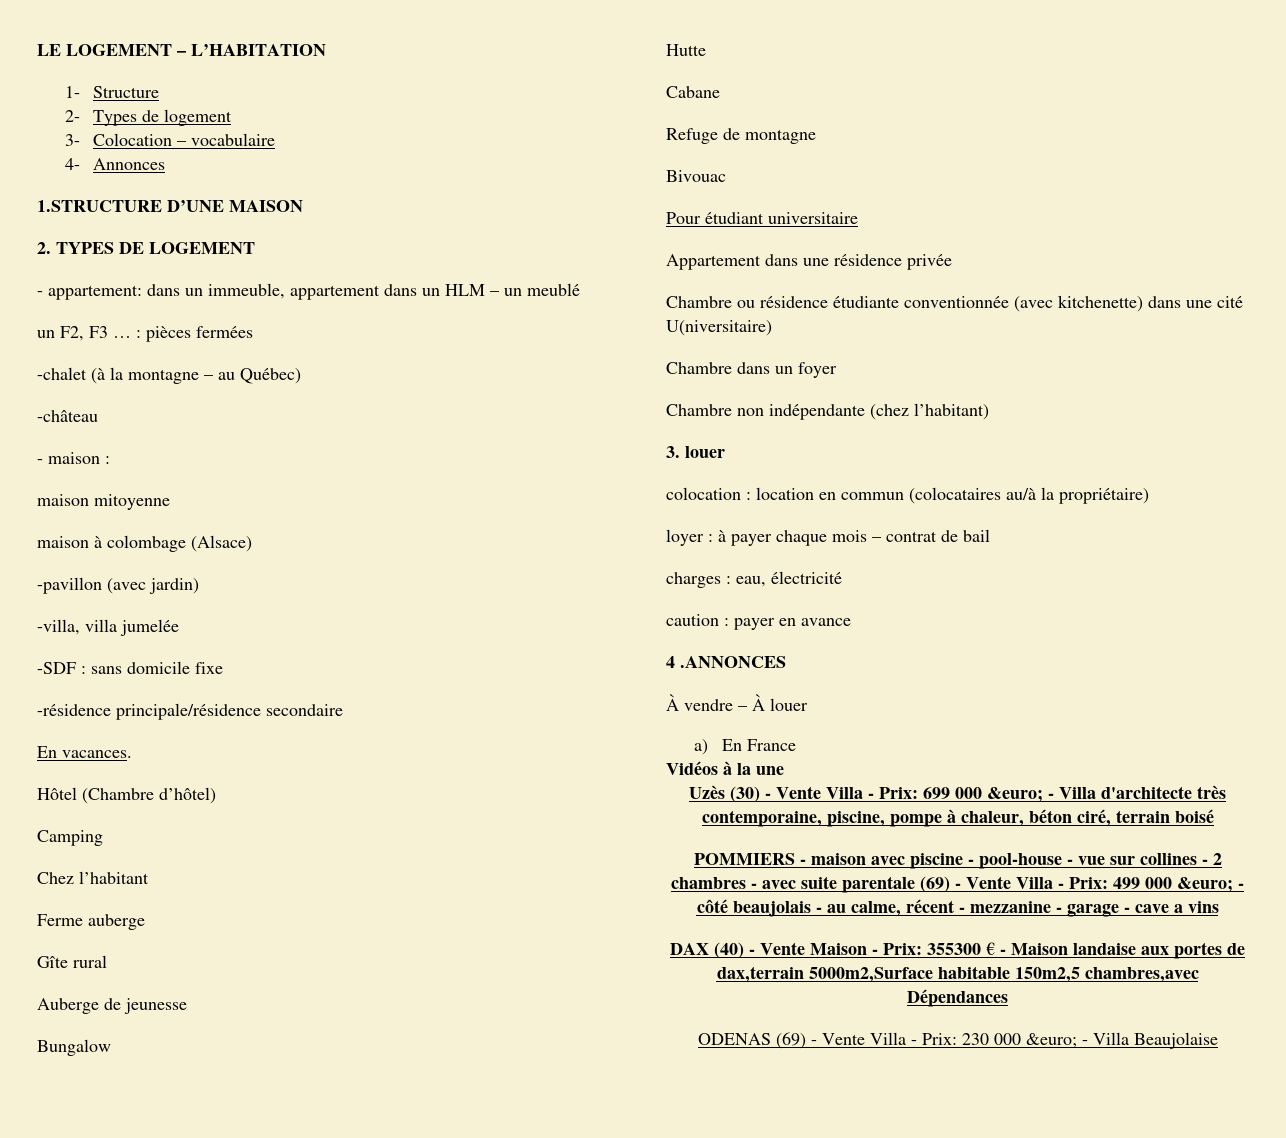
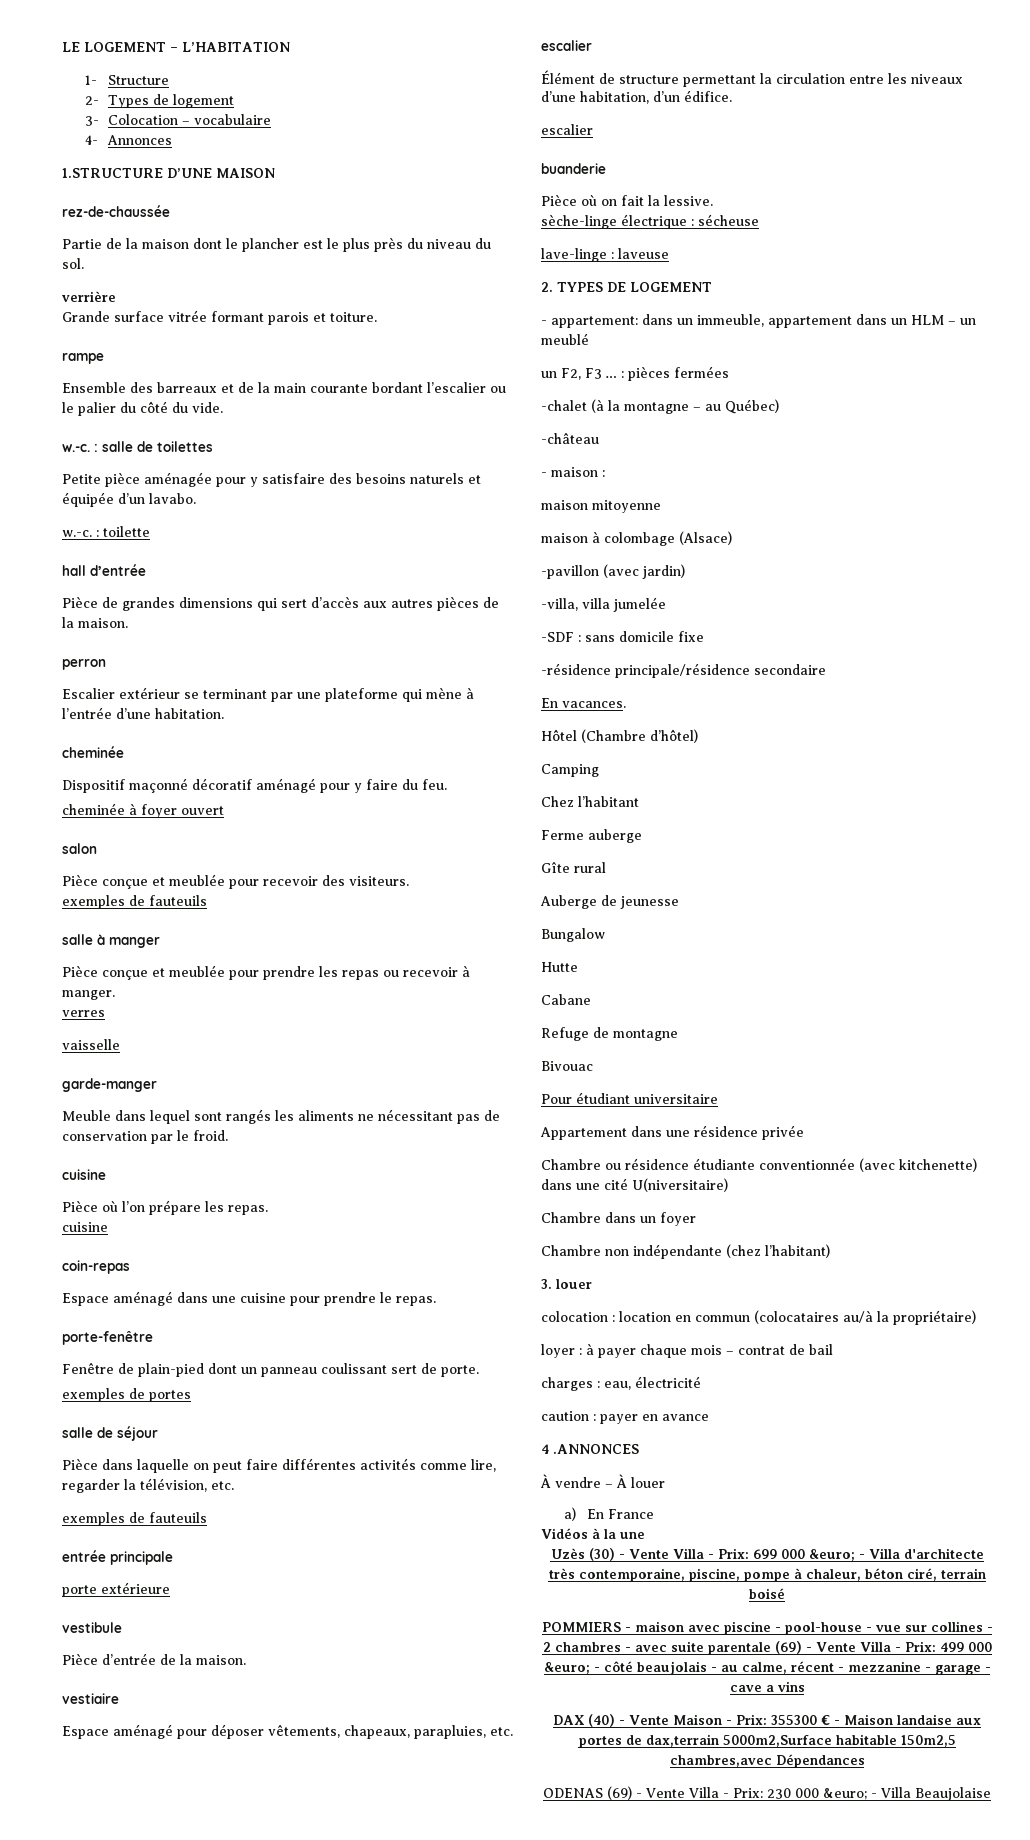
+ rez-de-chaussée
+ Partie de la maison dont le plancher est le plus près du niveau du sol.
+ verrière
+ Grande surface vitrée formant parois et toiture.
+ rampe
+ Ensemble des barreaux et de la main courante bordant l’escalier ou le palier du côté du vide.
+ w.-c. : salle de toilettes
+ Petite pièce aménagée pour y satisfaire des besoins naturels et équipée d’un lavabo.
+ w.-c. : toilette
+ hall d’entrée
+ Pièce de grandes dimensions qui sert d’accès aux autres pièces de la maison.
+ perron
+ Escalier extérieur se terminant par une plateforme qui mène à l’entrée d’une habitation.
+ cheminée
+ Dispositif maçonné décoratif aménagé pour y faire du feu.
+ cheminée à foyer ouvert
+ salon
+ Pièce conçue et meublée pour recevoir des visiteurs.
+ exemples de fauteuils
+ salle à manger
+ Pièce conçue et meublée pour prendre les repas ou recevoir à manger.
+ verres
+ vaisselle
+ garde-manger
+ Meuble dans lequel sont rangés les aliments ne nécessitant pas de conservation par le froid.
+ cuisine
+ Pièce où l’on prépare les repas.
+ cuisine
+ coin-repas
+ Espace aménagé dans une cuisine pour prendre le repas.
+ porte-fenêtre
+ Fenêtre de plain-pied dont un panneau coulissant sert de porte.
+ exemples de portes
+ salle de séjour
+ Pièce dans laquelle on peut faire différentes activités comme lire, regarder la télévision, etc.
+ exemples de fauteuils
+ entrée principale
+ porte extérieure
+ vestibule
+ Pièce d’entrée de la maison.
+ vestiaire
+ Espace aménagé pour déposer vêtements, chapeaux, parapluies, etc.
+ escalier
+ Élément de structure permettant la circulation entre les niveaux d’une habitation, d’un édifice.
+ escalier
+ buanderie
+ Pièce où on fait la lessive.
+ sèche-linge électrique : sécheuse
+ lave-linge : laveuse

